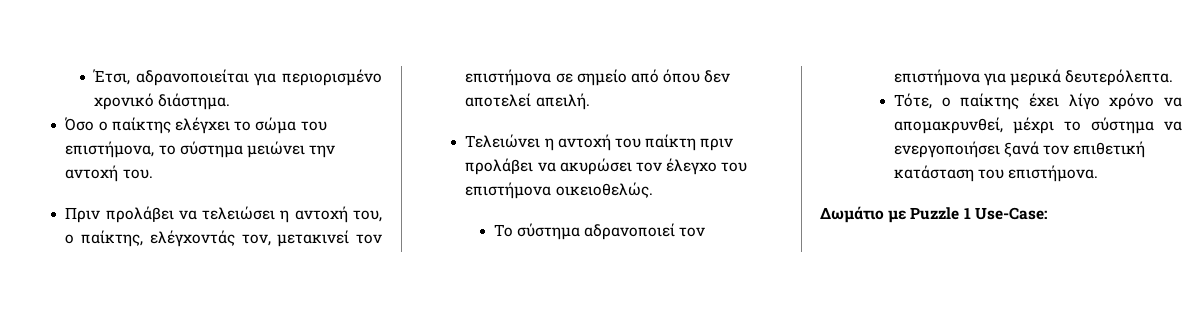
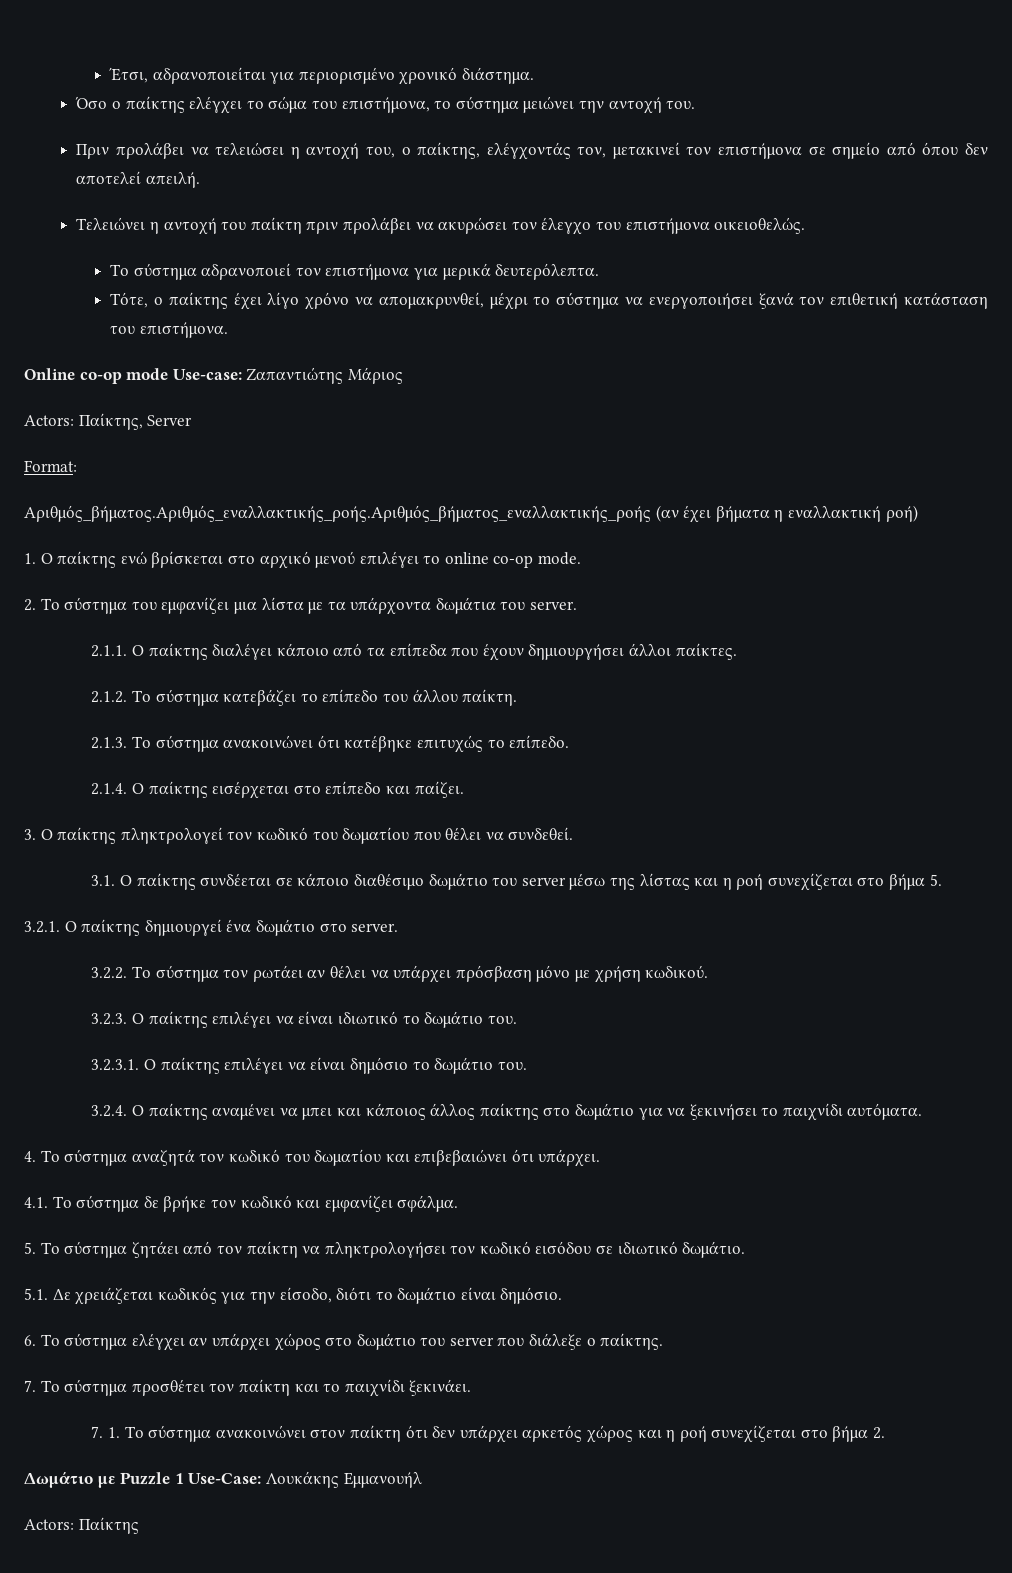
+ Online co-op mode Use-case: Ζαπαντιώτης Μάριος
+ Actors: Παίκτης, Server
+ Format:
+ Αριθμός_βήματος.Αριθμός_εναλλακτικής_ροής.Αριθμός_βήματος_εναλλακτικής_ροής (αν έχει βήματα η εναλλακτική ροή)
+ 1. Ο παίκτης ενώ βρίσκεται στο αρχικό μενού επιλέγει το online co-op mode.
+ 2. Το σύστημα του εμφανίζει μια λίστα με τα υπάρχοντα δωμάτια του server.
+ 2.1.1. Ο παίκτης διαλέγει κάποιο από τα επίπεδα που έχουν δημιουργήσει άλλοι παίκτες.
+ 2.1.2. Το σύστημα κατεβάζει το επίπεδο του άλλου παίκτη.
+ 2.1.3. Το σύστημα ανακοινώνει ότι κατέβηκε επιτυχώς το επίπεδο.
+ 2.1.4. Ο παίκτης εισέρχεται στο επίπεδο και παίζει.
+ 3. Ο παίκτης πληκτρολογεί τον κωδικό του δωματίου που θέλει να συνδεθεί.
+ 3.1. Ο παίκτης συνδέεται σε κάποιο διαθέσιμο δωμάτιο του server μέσω της λίστας και η ροή συνεχίζεται στο βήμα 5.
+ 3.2.1. Ο παίκτης δημιουργεί ένα δωμάτιο στο server.
+ 3.2.2. Το σύστημα τον ρωτάει αν θέλει να υπάρχει πρόσβαση μόνο με χρήση κωδικού.
+ 3.2.3. Ο παίκτης επιλέγει να είναι ιδιωτικό το δωμάτιο του.
+ 3.2.3.1. Ο παίκτης επιλέγει να είναι δημόσιο το δωμάτιο του.
+ 3.2.4. Ο παίκτης αναμένει να μπει και κάποιος άλλος παίκτης στο δωμάτιο για να ξεκινήσει το παιχνίδι αυτόματα.
+ 4. Το σύστημα αναζητά τον κωδικό του δωματίου και επιβεβαιώνει ότι υπάρχει.
+ 4.1. Το σύστημα δε βρήκε τον κωδικό και εμφανίζει σφάλμα.
+ 5. Το σύστημα ζητάει από τον παίκτη να πληκτρολογήσει τον κωδικό εισόδου σε ιδιωτικό δωμάτιο.
+ 5.1. Δε χρειάζεται κωδικός για την είσοδο, διότι το δωμάτιο είναι δημόσιο.
+ 6. Το σύστημα ελέγχει αν υπάρχει χώρος στο δωμάτιο του server που διάλεξε ο παίκτης.
+ 7. Το σύστημα προσθέτει τον παίκτη και το παιχνίδι ξεκινάει.
+ 7. 1. Το σύστημα ανακοινώνει στον παίκτη ότι δεν υπάρχει αρκετός χώρος και η ροή συνεχίζεται στο βήμα 2.
- Δωμάτιο με Puzzle 1 Use-Case:
+ Δωμάτιο με Puzzle 1 Use-Case: Λουκάκης Εμμανουήλ
+ Actors: Παίκτης

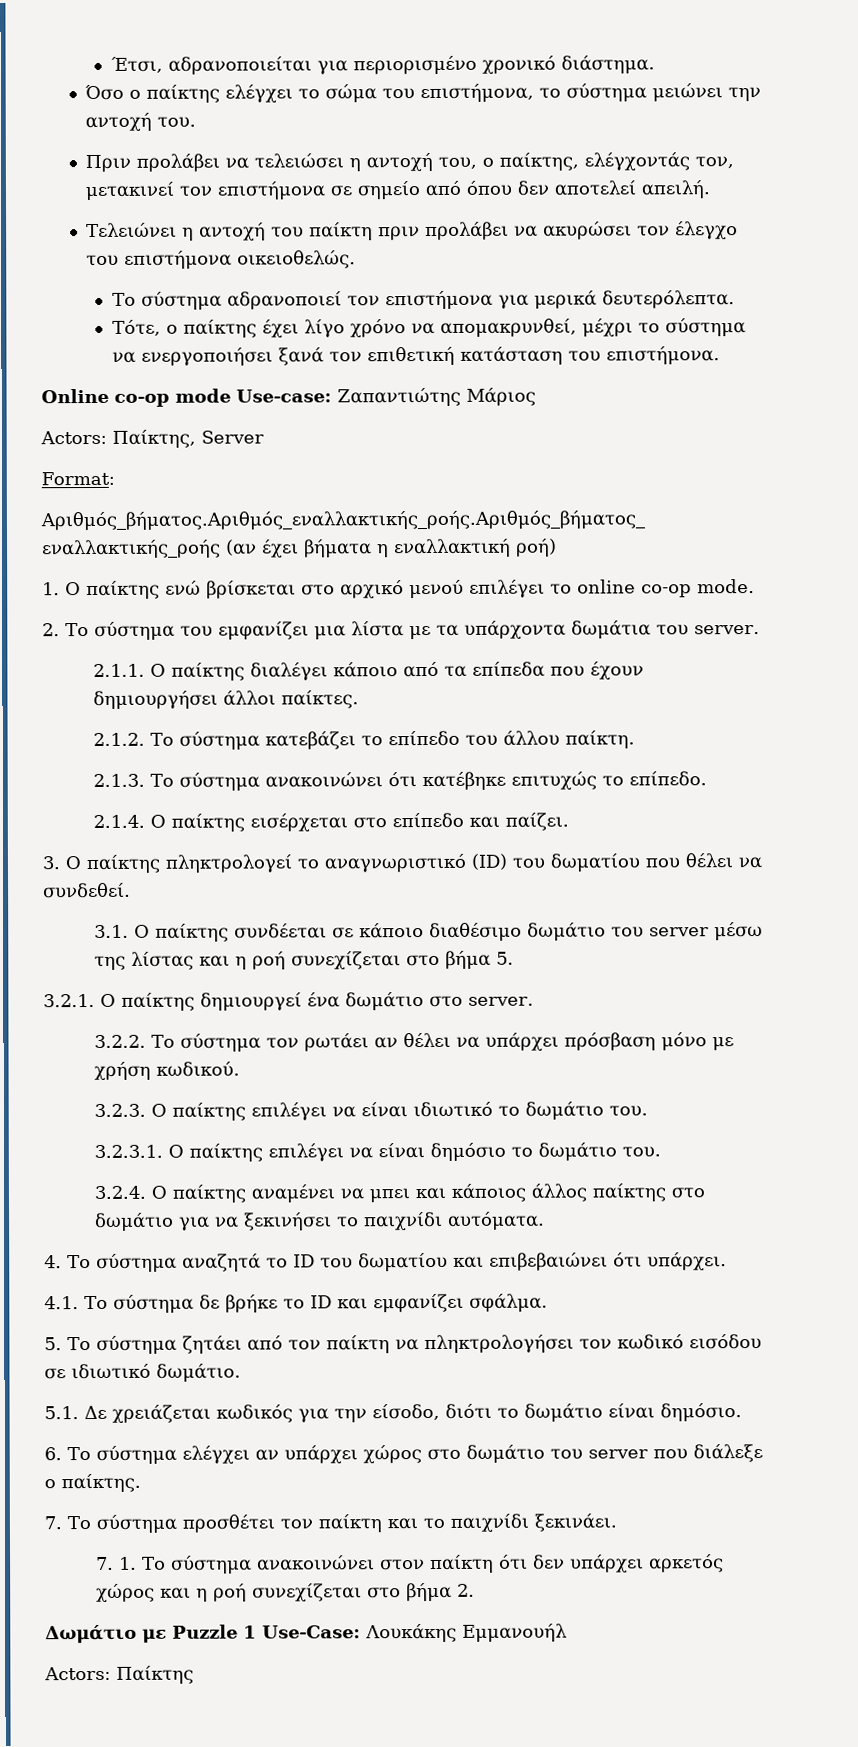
- 3. Ο παίκτης πληκτρολογεί τον κωδικό του δωματίου που θέλει να συνδεθεί.
+ 3. Ο παίκτης πληκτρολογεί το αναγνωριστικό (ID) του δωματίου που θέλει να συνδεθεί.
- 4. Το σύστημα αναζητά τον κωδικό του δωματίου και επιβεβαιώνει ότι υπάρχει.
+ 4. Το σύστημα αναζητά το ID του δωματίου και επιβεβαιώνει ότι υπάρχει.
- 4.1. Το σύστημα δε βρήκε τον κωδικό και εμφανίζει σφάλμα.
+ 4.1. Το σύστημα δε βρήκε το ID και εμφανίζει σφάλμα.

